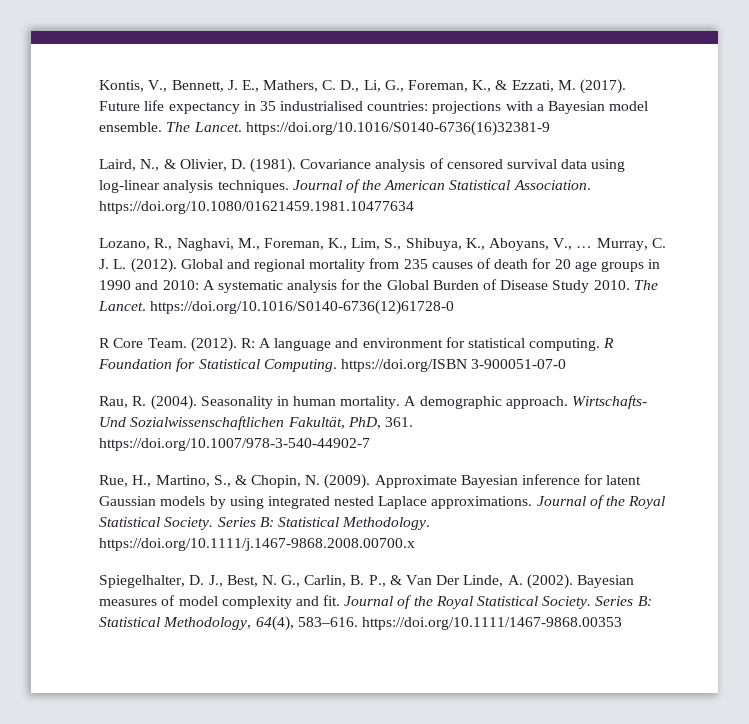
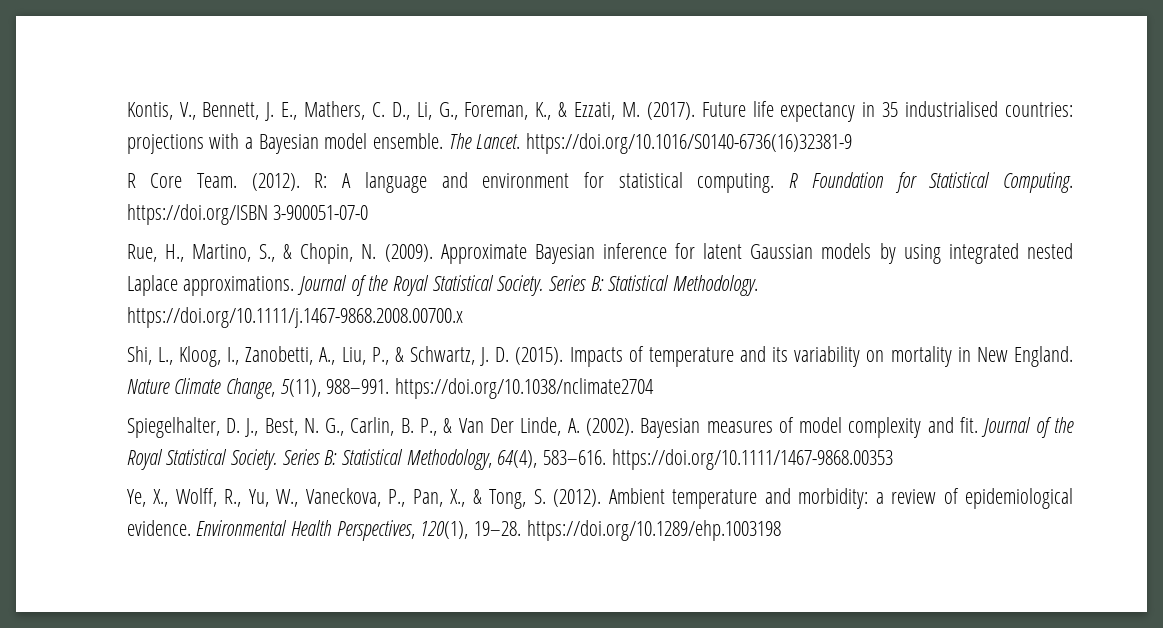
- Laird, N., & Olivier, D. (1981). Covariance analysis of censored survival data using log-linear analysis techniques. Journal of the American Statistical Association. https://doi.org/10.1080/01621459.1981.10477634
- Lozano, R., Naghavi, M., Foreman, K., Lim, S., Shibuya, K., Aboyans, V., … Murray, C. J. L. (2012). Global and regional mortality from 235 causes of death for 20 age groups in 1990 and 2010: A systematic analysis for the Global Burden of Disease Study 2010. The Lancet. https://doi.org/10.1016/S0140-6736(12)61728-0
- Rau, R. (2004). Seasonality in human mortality. A demographic approach. Wirtschafts- Und Sozialwissenschaftlichen Fakultät, PhD, 361. https://doi.org/10.1007/978-3-540-44902-7
+ Shi, L., Kloog, I., Zanobetti, A., Liu, P., & Schwartz, J. D. (2015). Impacts of temperature and its variability on mortality in New England. Nature Climate Change, 5(11), 988–991. https://doi.org/10.1038/nclimate2704
+ Ye, X., Wolff, R., Yu, W., Vaneckova, P., Pan, X., & Tong, S. (2012). Ambient temperature and morbidity: a review of epidemiological evidence. Environmental Health Perspectives, 120(1), 19–28. https://doi.org/10.1289/ehp.1003198

